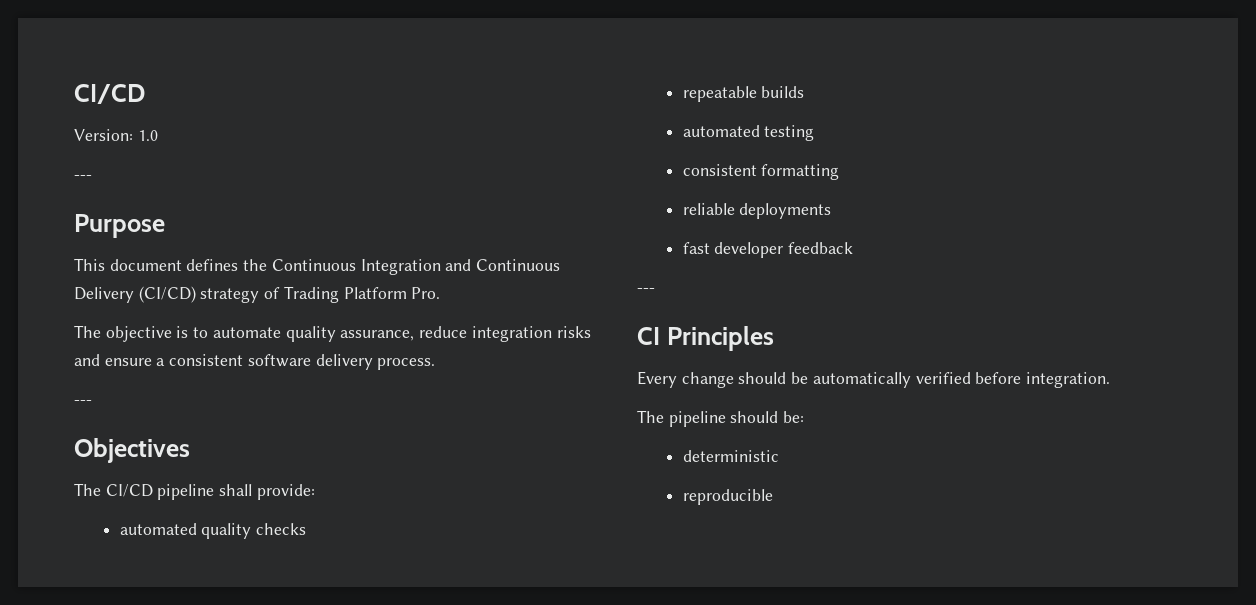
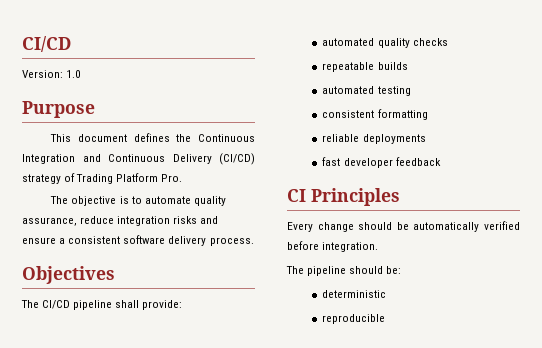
  Version: 1.0
- ---
  The objective is to automate quality assurance, reduce integration risks and ensure a consistent software delivery process.
- ---
  fast developer feedback
- ---

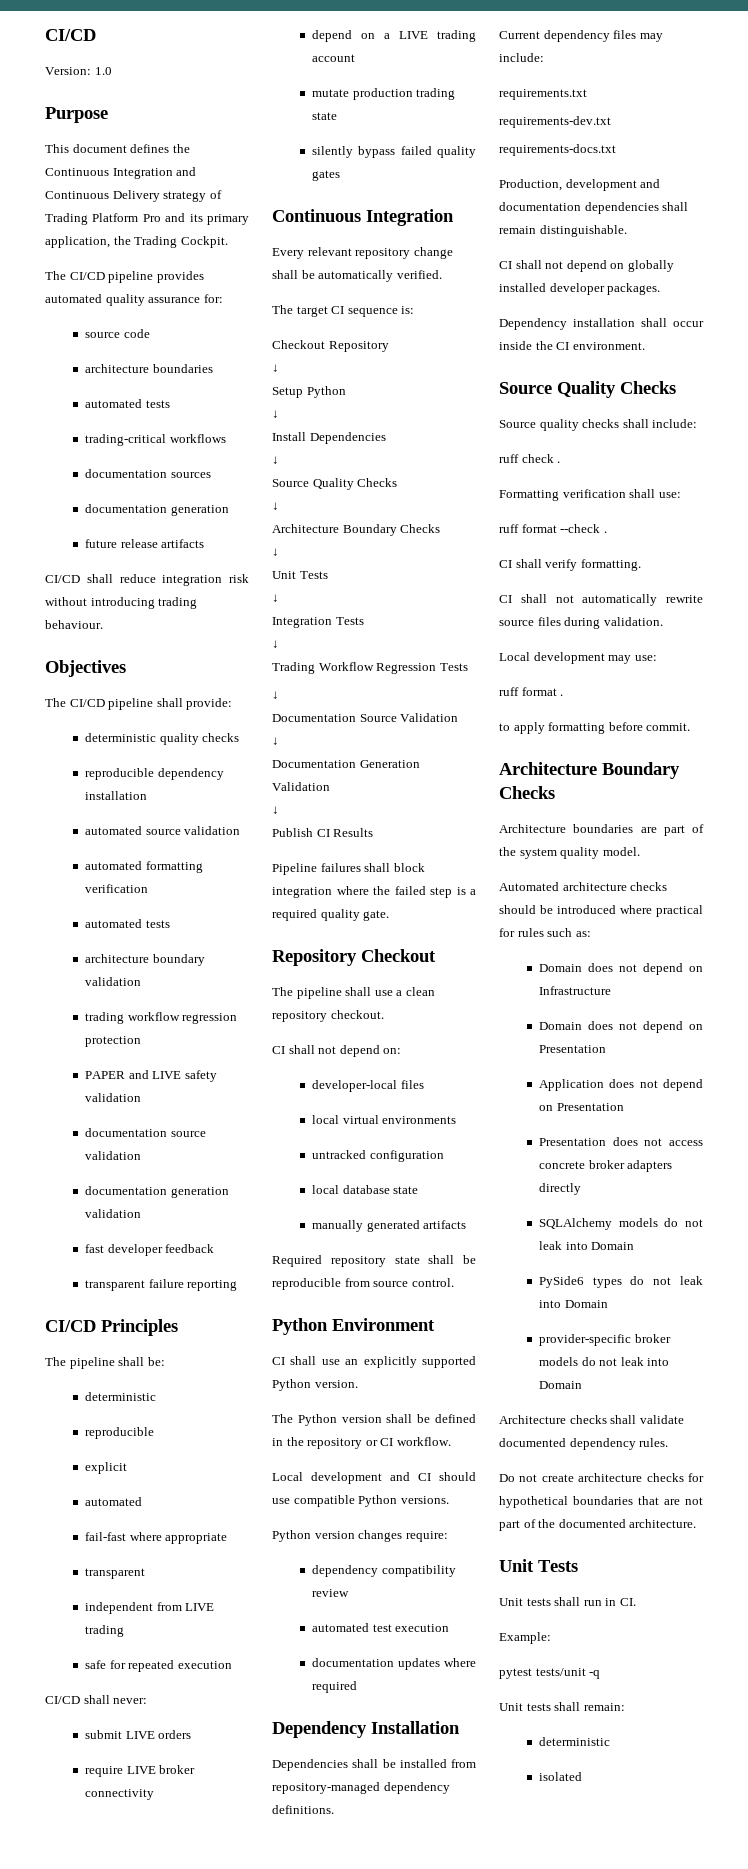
- This document defines the Continuous Integration and Continuous Delivery (CI/CD) strategy of Trading Platform Pro.
- The objective is to automate quality assurance, reduce integration risks and ensure a consistent software delivery process.
+ This document defines the Continuous Integration and Continuous Delivery strategy of Trading Platform Pro and its primary application, the Trading Cockpit.
+ The CI/CD pipeline provides automated quality assurance for:
+ source code
+ architecture boundaries
+ automated tests
+ trading-critical workflows
+ documentation sources
+ documentation generation
+ future release artifacts
+ CI/CD shall reduce integration risk without introducing trading behaviour.
- automated quality checks
+ deterministic quality checks
- repeatable builds
- automated testing
- consistent formatting
- reliable deployments
+ reproducible dependency installation
+ automated source validation
+ automated formatting verification
+ automated tests
+ architecture boundary validation
+ trading workflow regression protection
+ PAPER and LIVE safety validation
+ documentation source validation
+ documentation generation validation
  fast developer feedback
- CI Principles
- Every change should be automatically verified before integration.
- The pipeline should be:
+ transparent failure reporting
+ CI/CD Principles
+ The pipeline shall be:
+ explicit
+ automated
+ fail-fast where appropriate
+ transparent
+ independent from LIVE trading
+ safe for repeated execution
+ CI/CD shall never:
+ submit LIVE orders
+ require LIVE broker connectivity
+ depend on a LIVE trading account
+ mutate production trading state
+ silently bypass failed quality gates
+ Continuous Integration
+ Every relevant repository change shall be automatically verified.
+ The target CI sequence is:
+ Checkout Repository
+ ↓
+ Setup Python
+ ↓
+ Install Dependencies
+ ↓
+ Source Quality Checks
+ ↓
+ Architecture Boundary Checks
+ ↓
+ Unit Tests
+ ↓
+ Integration Tests
+ ↓
+ Trading Workflow Regression Tests
+ ↓
+ Documentation Source Validation
+ ↓
+ Documentation Generation Validation
+ ↓
+ Publish CI Results
+ Pipeline failures shall block integration where the failed step is a required quality gate.
+ Repository Checkout
+ The pipeline shall use a clean repository checkout.
+ CI shall not depend on:
+ developer-local files
+ local virtual environments
+ untracked configuration
+ local database state
+ manually generated artifacts
+ Required repository state shall be reproducible from source control.
+ Python Environment
+ CI shall use an explicitly supported Python version.
+ The Python version shall be defined in the repository or CI workflow.
+ Local development and CI should use compatible Python versions.
+ Python version changes require:
+ dependency compatibility review
+ automated test execution
+ documentation updates where required
+ Dependency Installation
+ Dependencies shall be installed from repository-managed dependency definitions.
+ Current dependency files may include:
+ requirements.txt
+ requirements-dev.txt
+ requirements-docs.txt
+ Production, development and documentation dependencies shall remain distinguishable.
+ CI shall not depend on globally installed developer packages.
+ Dependency installation shall occur inside the CI environment.
+ Source Quality Checks
+ Source quality checks shall include:
+ ruff check .
+ Formatting verification shall use:
+ ruff format --check .
+ CI shall verify formatting.
+ CI shall not automatically rewrite source files during validation.
+ Local development may use:
+ ruff format .
+ to apply formatting before commit.
+ Architecture Boundary Checks
+ Architecture boundaries are part of the system quality model.
+ Automated architecture checks should be introduced where practical for rules such as:
+ Domain does not depend on Infrastructure
+ Domain does not depend on Presentation
+ Application does not depend on Presentation
+ Presentation does not access concrete broker adapters directly
+ SQLAlchemy models do not leak into Domain
+ PySide6 types do not leak into Domain
+ provider-specific broker models do not leak into Domain
+ Architecture checks shall validate documented dependency rules.
+ Do not create architecture checks for hypothetical boundaries that are not part of the documented architecture.
+ Unit Tests
+ Unit tests shall run in CI.
+ Example:
+ pytest tests/unit -q
+ Unit tests shall remain:
+ deterministic
+ isolated

